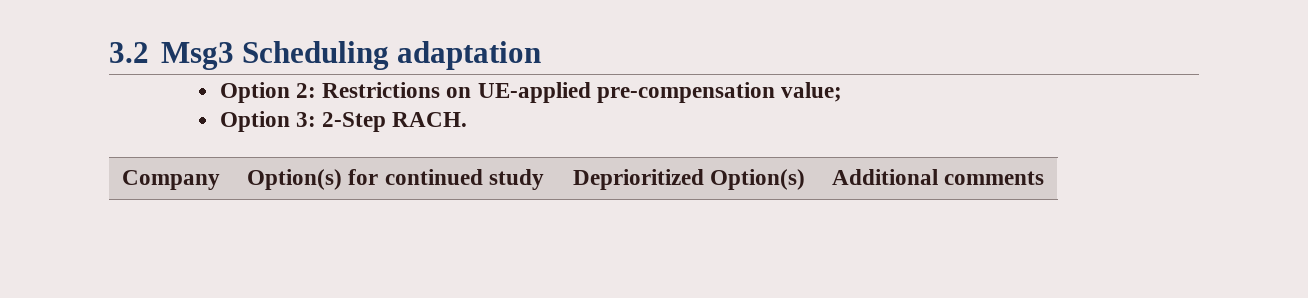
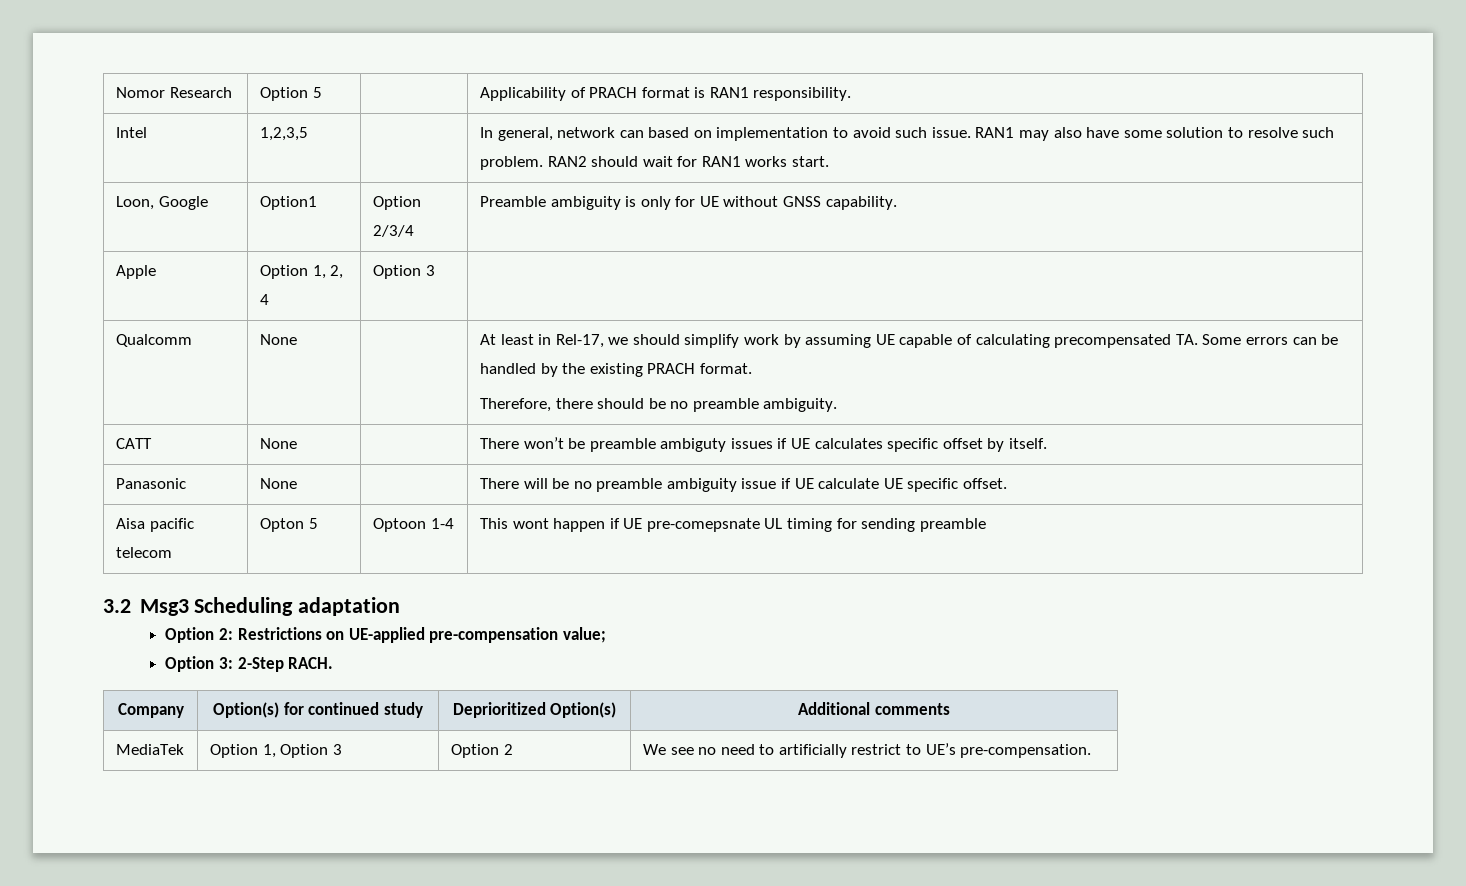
+ Nomor Research | Option 5 | | Applicability of PRACH format is RAN1 responsibility.
+ Intel | 1,2,3,5 | | In general, network can based on implementation to avoid such issue. RAN1 may also have some solution to resolve such problem. RAN2 should wait for RAN1 works start.
+ Loon, Google | Option1 | Option 2/3/4 | Preamble ambiguity is only for UE without GNSS capability.
+ Apple | Option 1, 2, 4 | Option 3 |
+ Qualcomm | None | | At least in Rel-17, we should simplify work by assuming UE capable of calculating precompensated TA. Some errors can be handled by the existing PRACH format.
+ Therefore, there should be no preamble ambiguity.
+ CATT | None | | There won’t be preamble ambiguty issues if UE calculates specific offset by itself.
+ Panasonic | None | | There will be no preamble ambiguity issue if UE calculate UE specific offset.
+ Aisa pacific telecom | Opton 5 | Optoon 1-4 | This wont happen if UE pre-comepsnate UL timing for sending preamble
+ MediaTek | Option 1, Option 3 | Option 2 | We see no need to artificially restrict to UE’s pre-compensation.

